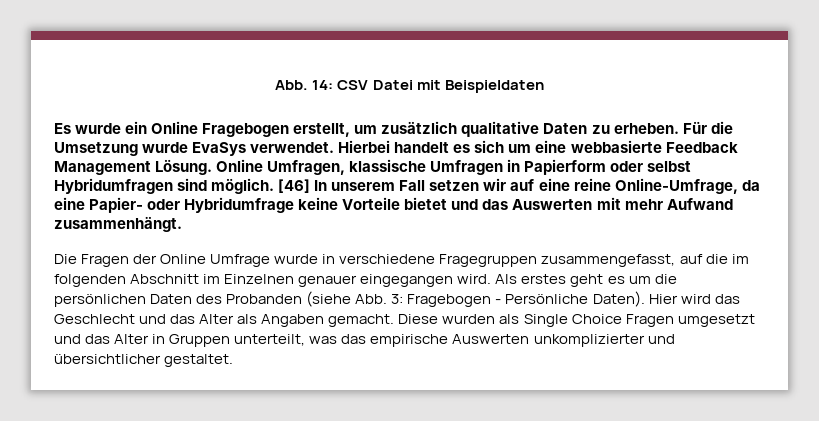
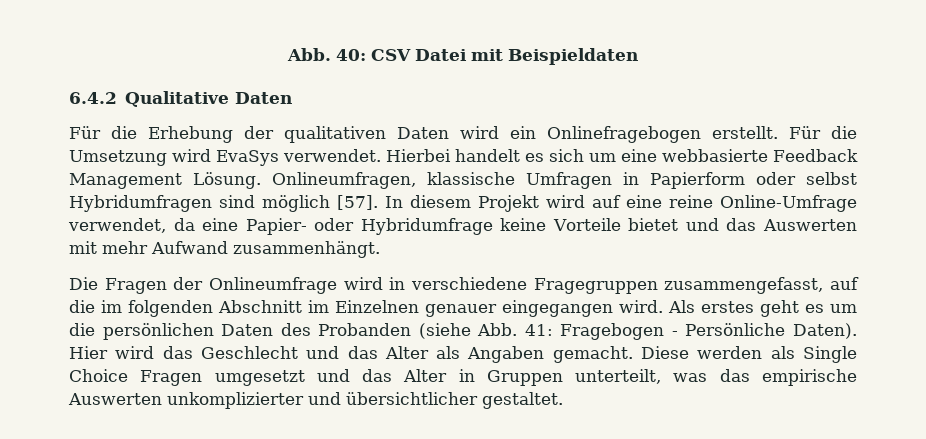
- Abb. 14: CSV Datei mit Beispieldaten
+ Abb. 40: CSV Datei mit Beispieldaten
- Es wurde ein Online Fragebogen erstellt, um zusätzlich qualitative Daten zu erheben.
+ 6.4.2 Qualitative Daten
+ Für die Erhebung der qualitativen Daten wird ein Onlinefragebogen erstellt.
- Für die Umsetzung wurde EvaSys verwendet.
+ Für die Umsetzung wird EvaSys verwendet.
- Online Umfragen, klassische Umfragen in Papierform oder selbst Hybridumfragen sind möglich. [46] In unserem Fall setzen wir auf eine reine Online-Umfrage, da eine Papier- oder Hybridumfrage keine Vorteile bietet und das Auswerten mit mehr Aufwand zusammenhängt.
+ Onlineumfragen, klassische Umfragen in Papierform oder selbst Hybridumfragen sind möglich [57]. In diesem Projekt wird auf eine reine Online-Umfrage verwendet, da eine Papier- oder Hybridumfrage keine Vorteile bietet und das Auswerten mit mehr Aufwand zusammenhängt.
- Die Fragen der Online Umfrage wurde in verschiedene Fragegruppen zusammengefasst, auf die im folgenden Abschnitt im Einzelnen genauer eingegangen wird.
+ Die Fragen der Onlineumfrage wird in verschiedene Fragegruppen zusammengefasst, auf die im folgenden Abschnitt im Einzelnen genauer eingegangen wird.
- Als erstes geht es um die persönlichen Daten des Probanden (siehe Abb. 3: Fragebogen - Persönliche Daten).
+ Als erstes geht es um die persönlichen Daten des Probanden (siehe Abb. 41: Fragebogen - Persönliche Daten).
- Diese wurden als Single Choice Fragen umgesetzt und das Alter in Gruppen unterteilt, was das empirische Auswerten unkomplizierter und übersichtlicher gestaltet.
+ Diese werden als Single Choice Fragen umgesetzt und das Alter in Gruppen unterteilt, was das empirische Auswerten unkomplizierter und übersichtlicher gestaltet.

